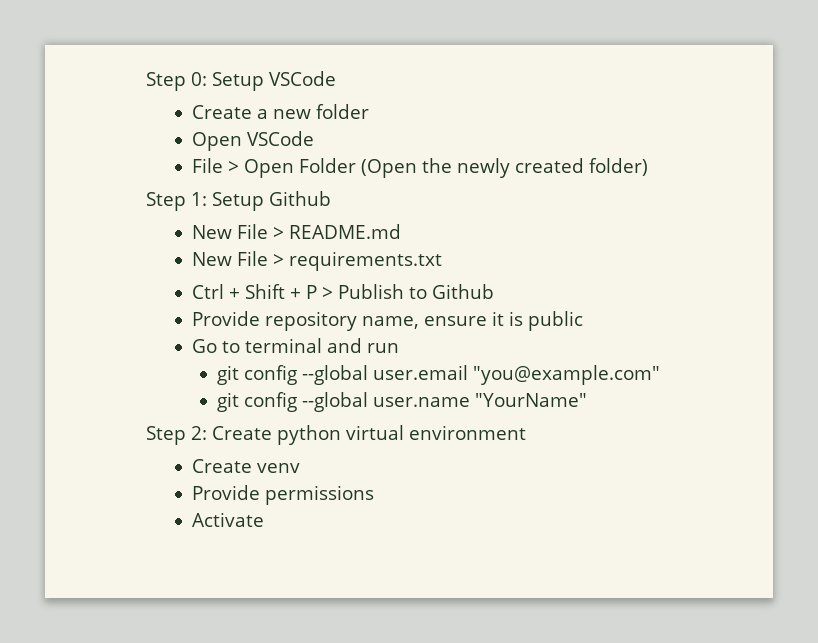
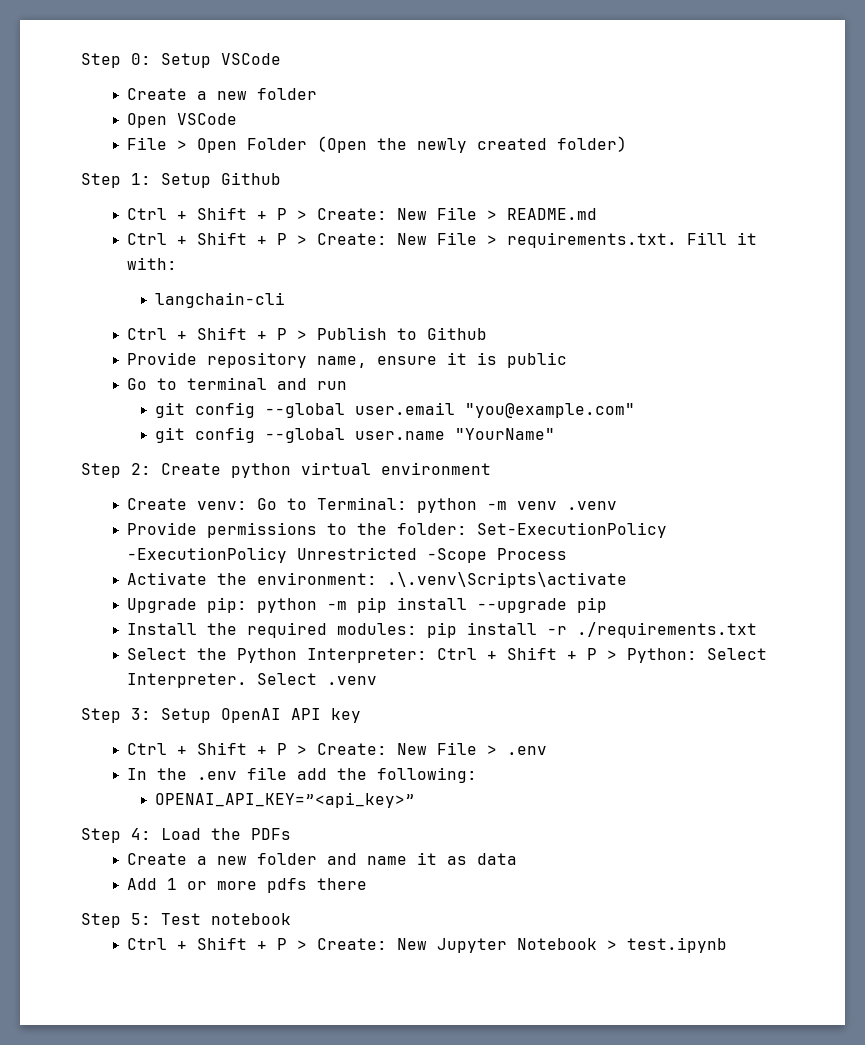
- New File > README.md
- New File > requirements.txt
+ Ctrl + Shift + P > Create: New File > README.md
+ Ctrl + Shift + P > Create: New File > requirements.txt. Fill it with:
+ langchain-cli
- Create venv
+ Create venv: Go to Terminal: python -m venv .venv
- Provide permissions
- Activate
+ Provide permissions to the folder: Set-ExecutionPolicy -ExecutionPolicy Unrestricted -Scope Process
+ Activate the environment: .\.venv\Scripts\activate
+ Upgrade pip: python -m pip install --upgrade pip
+ Install the required modules: pip install -r ./requirements.txt
+ Select the Python Interpreter: Ctrl + Shift + P > Python: Select Interpreter. Select .venv
+ Step 3: Setup OpenAI API key
+ Ctrl + Shift + P > Create: New File > .env
+ In the .env file add the following:
+ OPENAI_API_KEY=”<api_key>”
+ Step 4: Load the PDFs
+ Create a new folder and name it as data
+ Add 1 or more pdfs there
+ Step 5: Test notebook
+ Ctrl + Shift + P > Create: New Jupyter Notebook > test.ipynb

